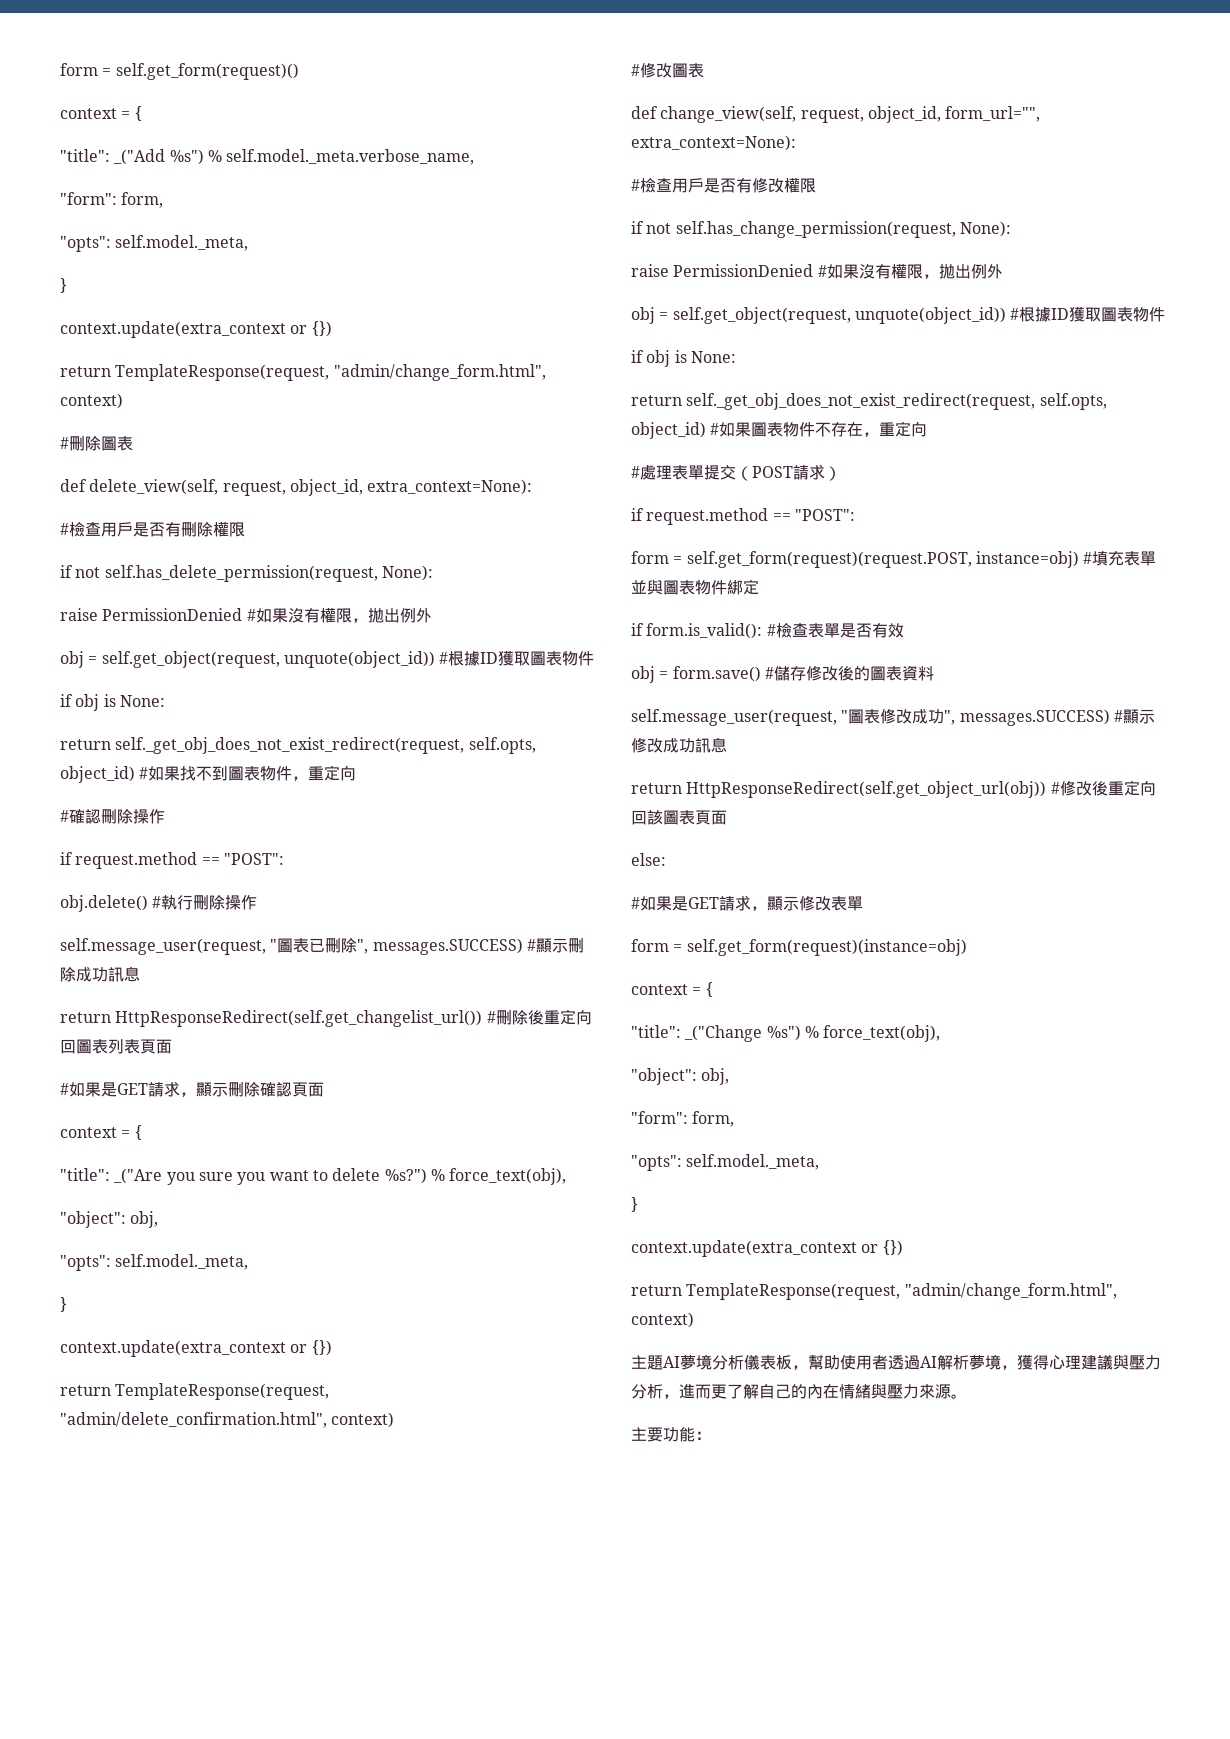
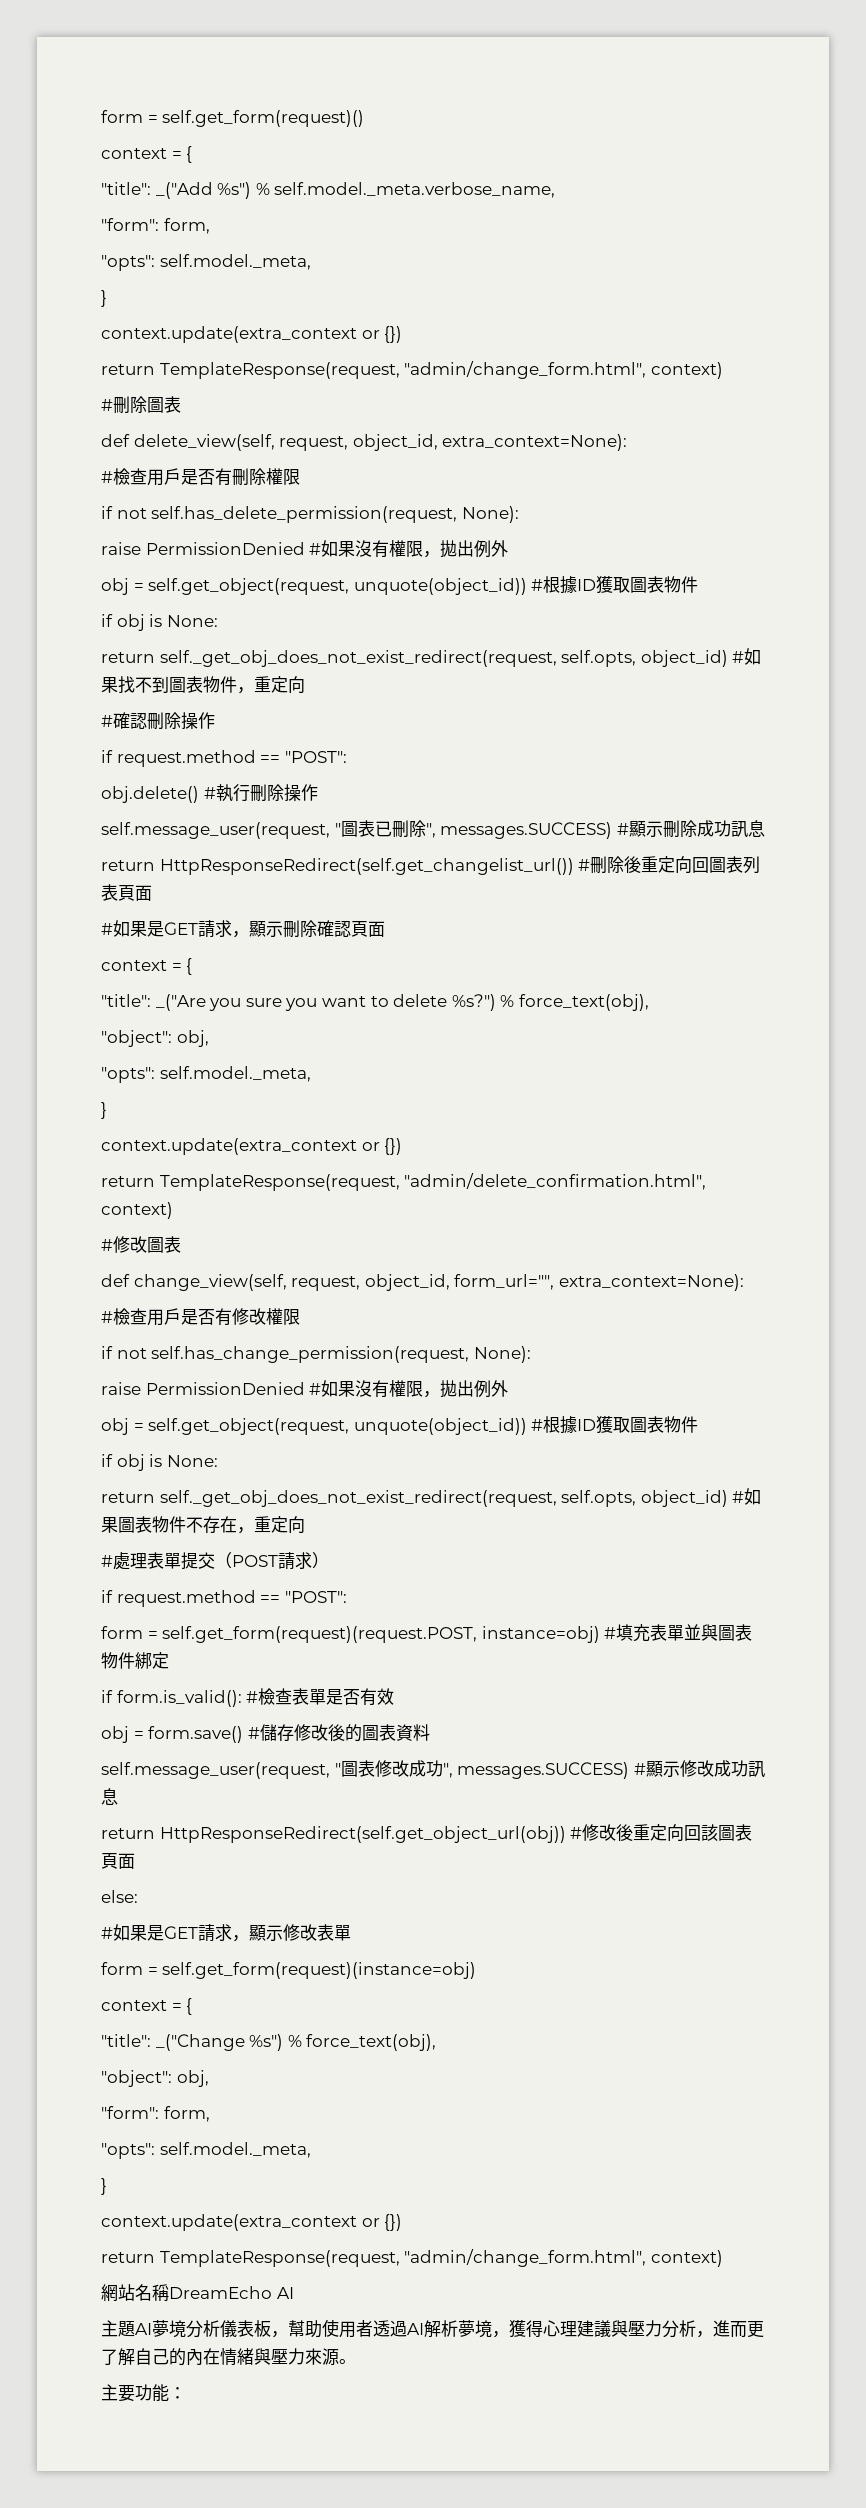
+ 網站名稱DreamEcho AI

